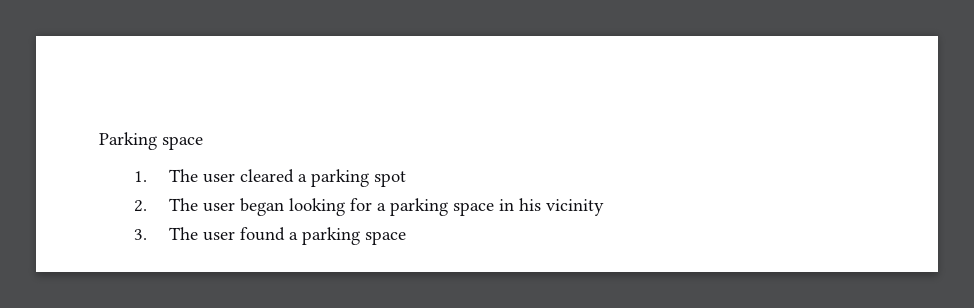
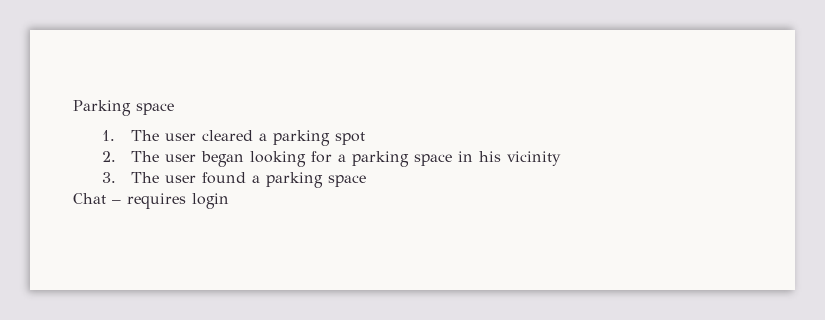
+ Chat – requires login

